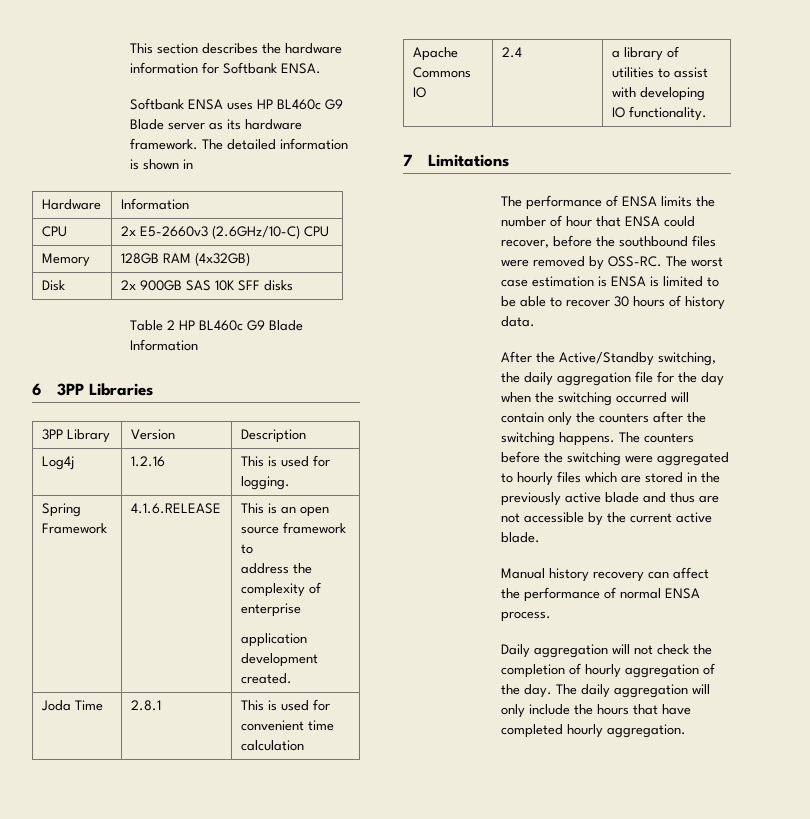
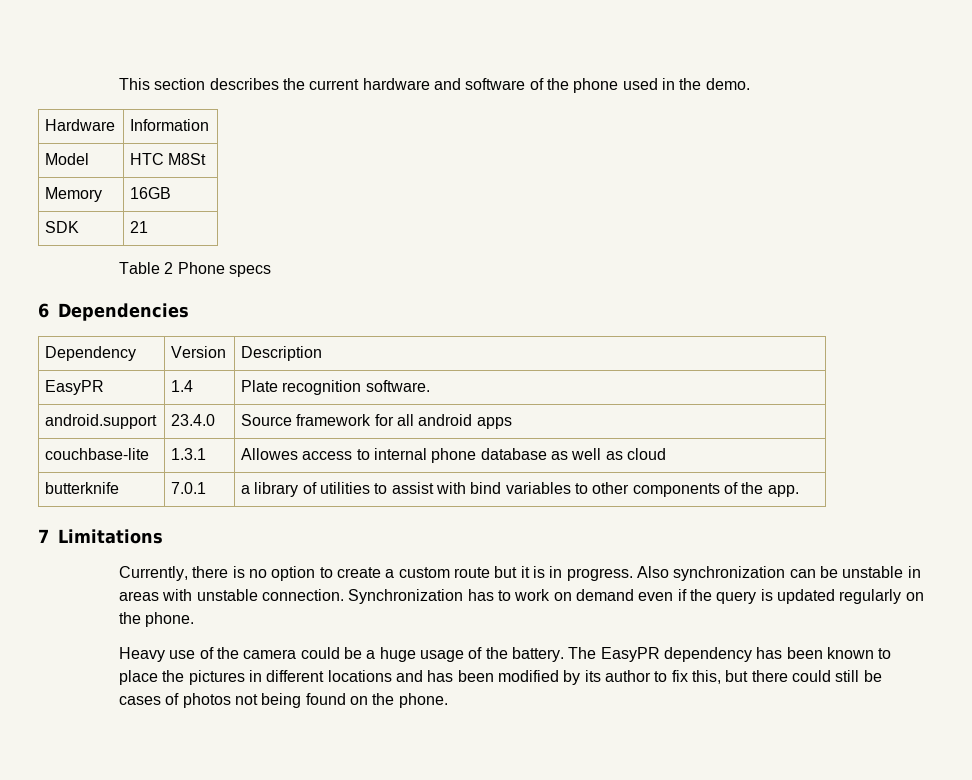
- This section describes the hardware information for Softbank ENSA.
- Softbank ENSA uses HP BL460c G9 Blade server as its hardware framework. The detailed information is shown in
+ This section describes the current hardware and software of the phone used in the demo.
- CPU | 2x E5-2660v3 (2.6GHz/10-C) CPU
- Memory | 128GB RAM (4x32GB)
- Disk | 2x 900GB SAS 10K SFF disks
- Table 2 HP BL460c G9 Blade Information
- 6 3PP Libraries
- 3PP Library | Version | Description
- Log4j | 1.2.16 | This is used for logging.
- Spring Framework | 4.1.6.RELEASE | This is an open source framework to
- address the complexity of enterprise
- application development created.
- Joda Time | 2.8.1 | This is used for convenient time calculation
- Apache Commons IO | 2.4 | a library of utilities to assist with developing IO functionality.
+ Model | HTC M8St
+ Memory | 16GB
+ SDK | 21
+ Table 2 Phone specs
+ 6 Dependencies
+ Dependency | Version | Description
+ EasyPR | 1.4 | Plate recognition software.
+ android.support | 23.4.0 | Source framework for all android apps
+ couchbase-lite | 1.3.1 | Allowes access to internal phone database as well as cloud
+ butterknife | 7.0.1 | a library of utilities to assist with bind variables to other components of the app.
  7 Limitations
- The performance of ENSA limits the number of hour that ENSA could recover, before the southbound files were removed by OSS-RC. The worst case estimation is ENSA is limited to be able to recover 30 hours of history data.
- After the Active/Standby switching, the daily aggregation file for the day when the switching occurred will contain only the counters after the switching happens. The counters before the switching were aggregated to hourly files which are stored in the previously active blade and thus are not accessible by the current active blade.
- Manual history recovery can affect the performance of normal ENSA process.
- Daily aggregation will not check the completion of hourly aggregation of the day. The daily aggregation will only include the hours that have completed hourly aggregation.
+ Currently, there is no option to create a custom route but it is in progress. Also synchronization can be unstable in areas with unstable connection. Synchronization has to work on demand even if the query is updated regularly on the phone.
+ Heavy use of the camera could be a huge usage of the battery. The EasyPR dependency has been known to place the pictures in different locations and has been modified by its author to fix this, but there could still be cases of photos not being found on the phone.

